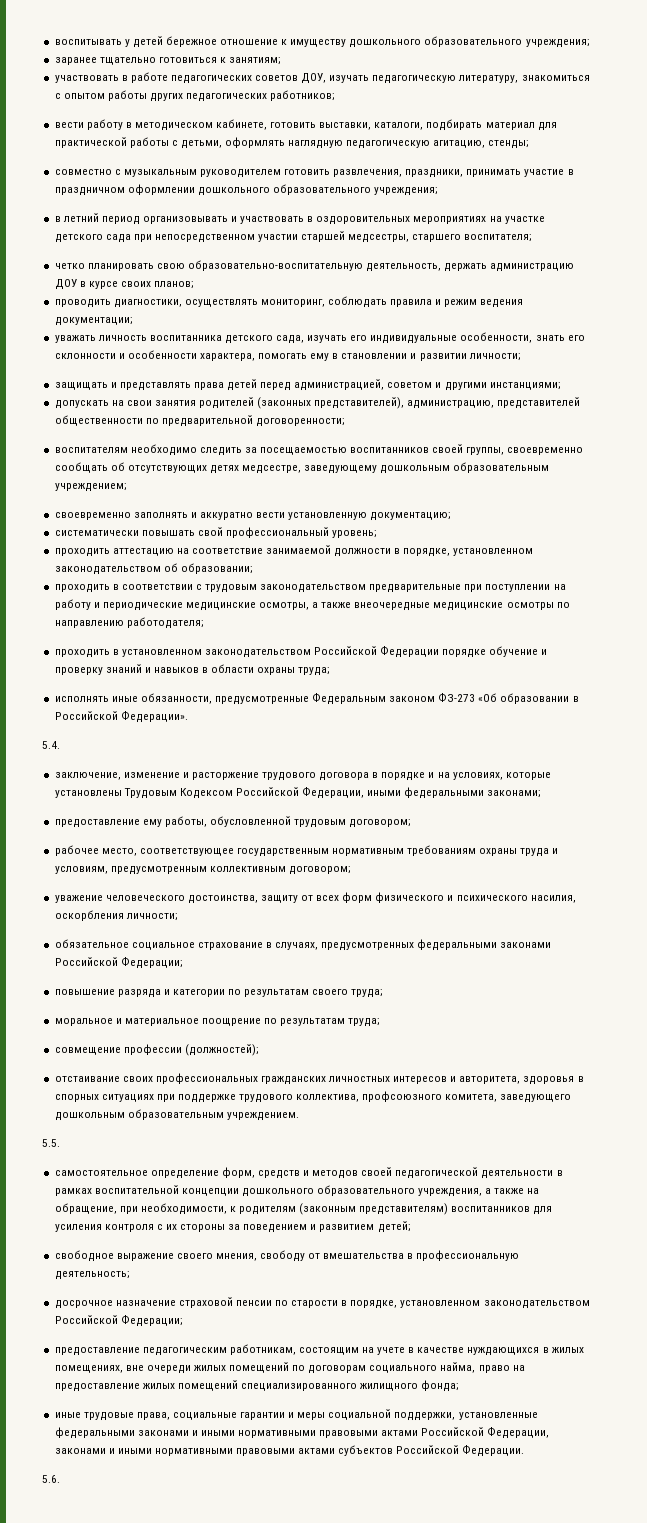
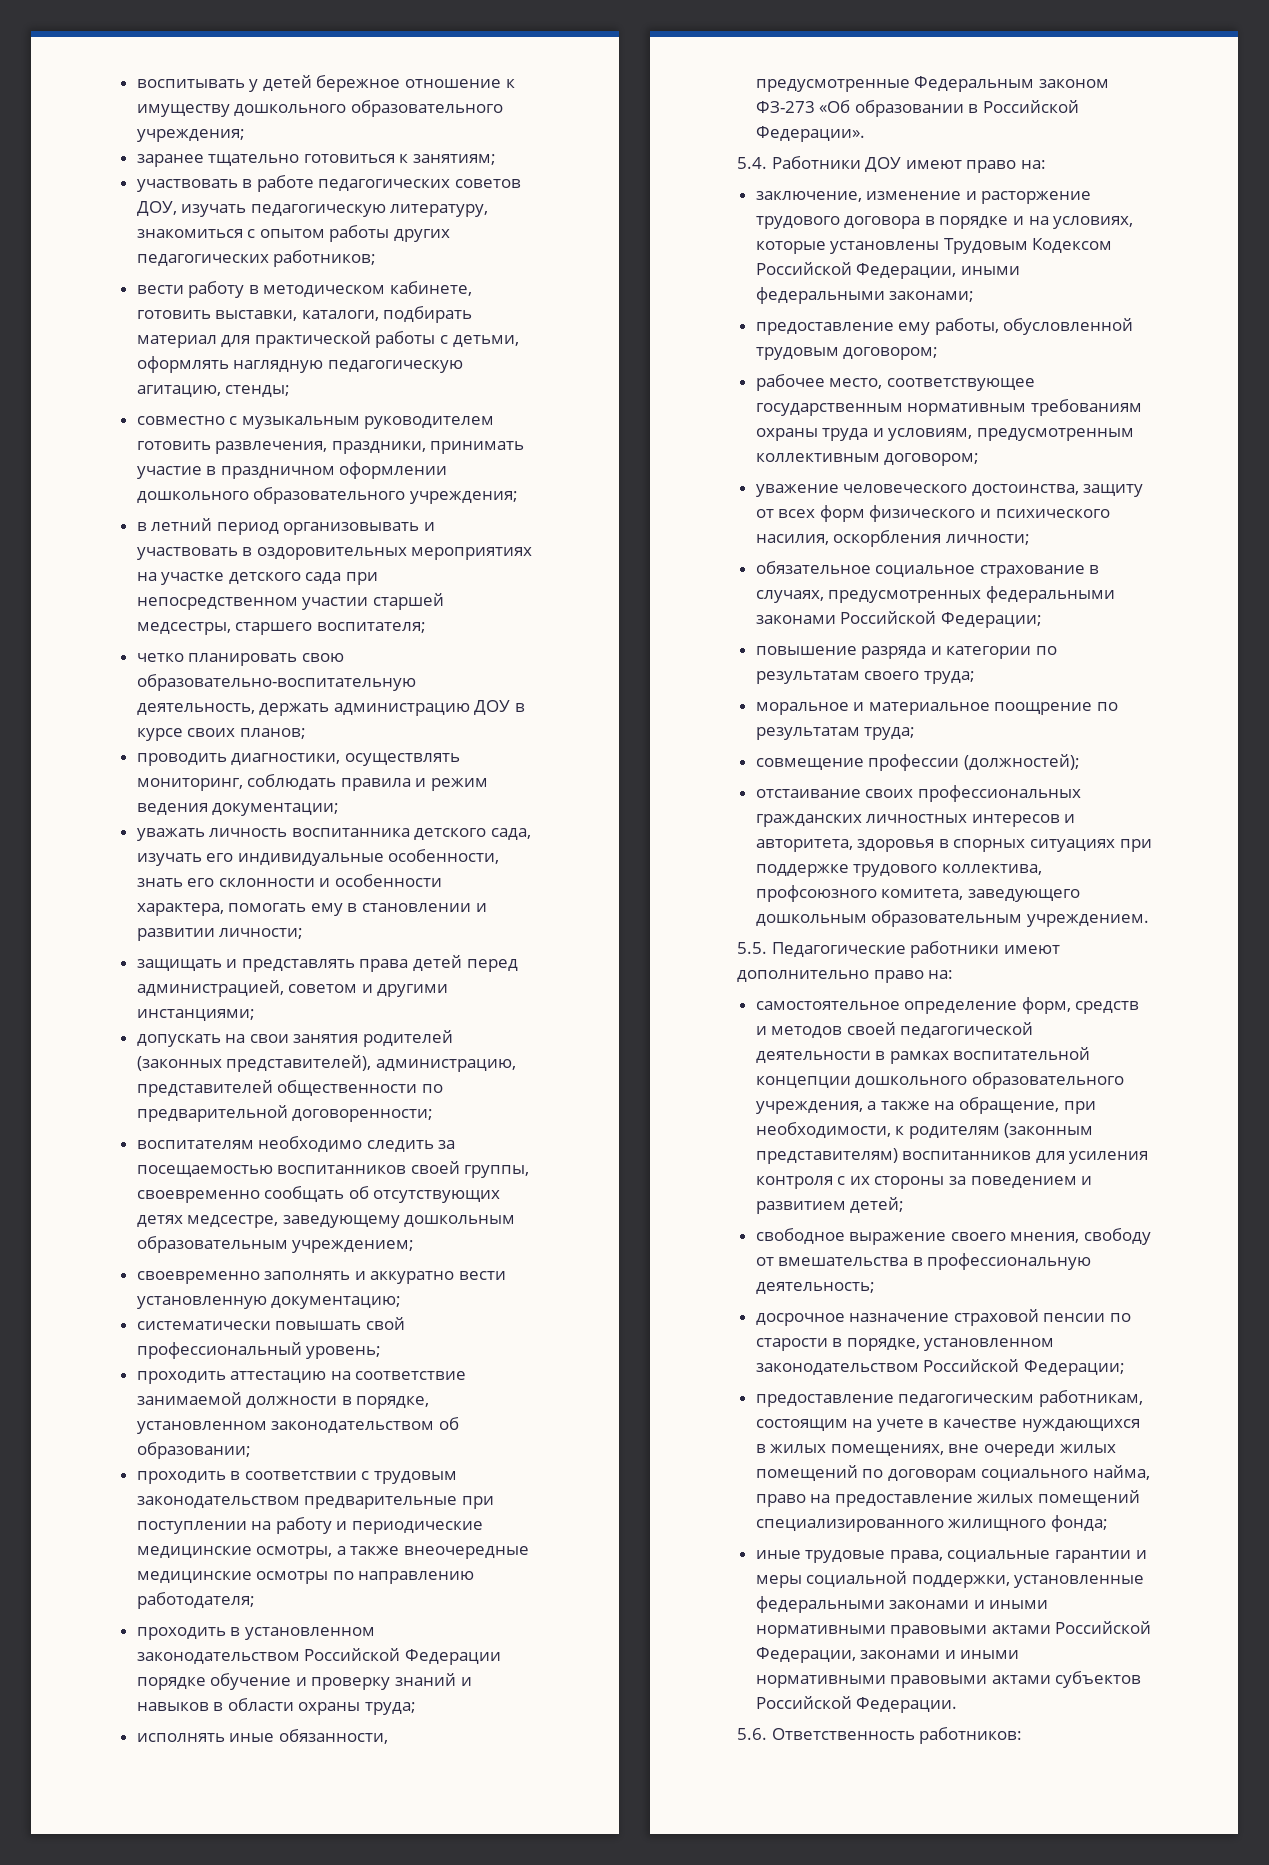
- 5.4.
+ 5.4. Работники ДОУ имеют право на:
- 5.5.
+ 5.5. Педагогические работники имеют дополнительно право на:
- 5.6.
+ 5.6. Ответственность работников:

